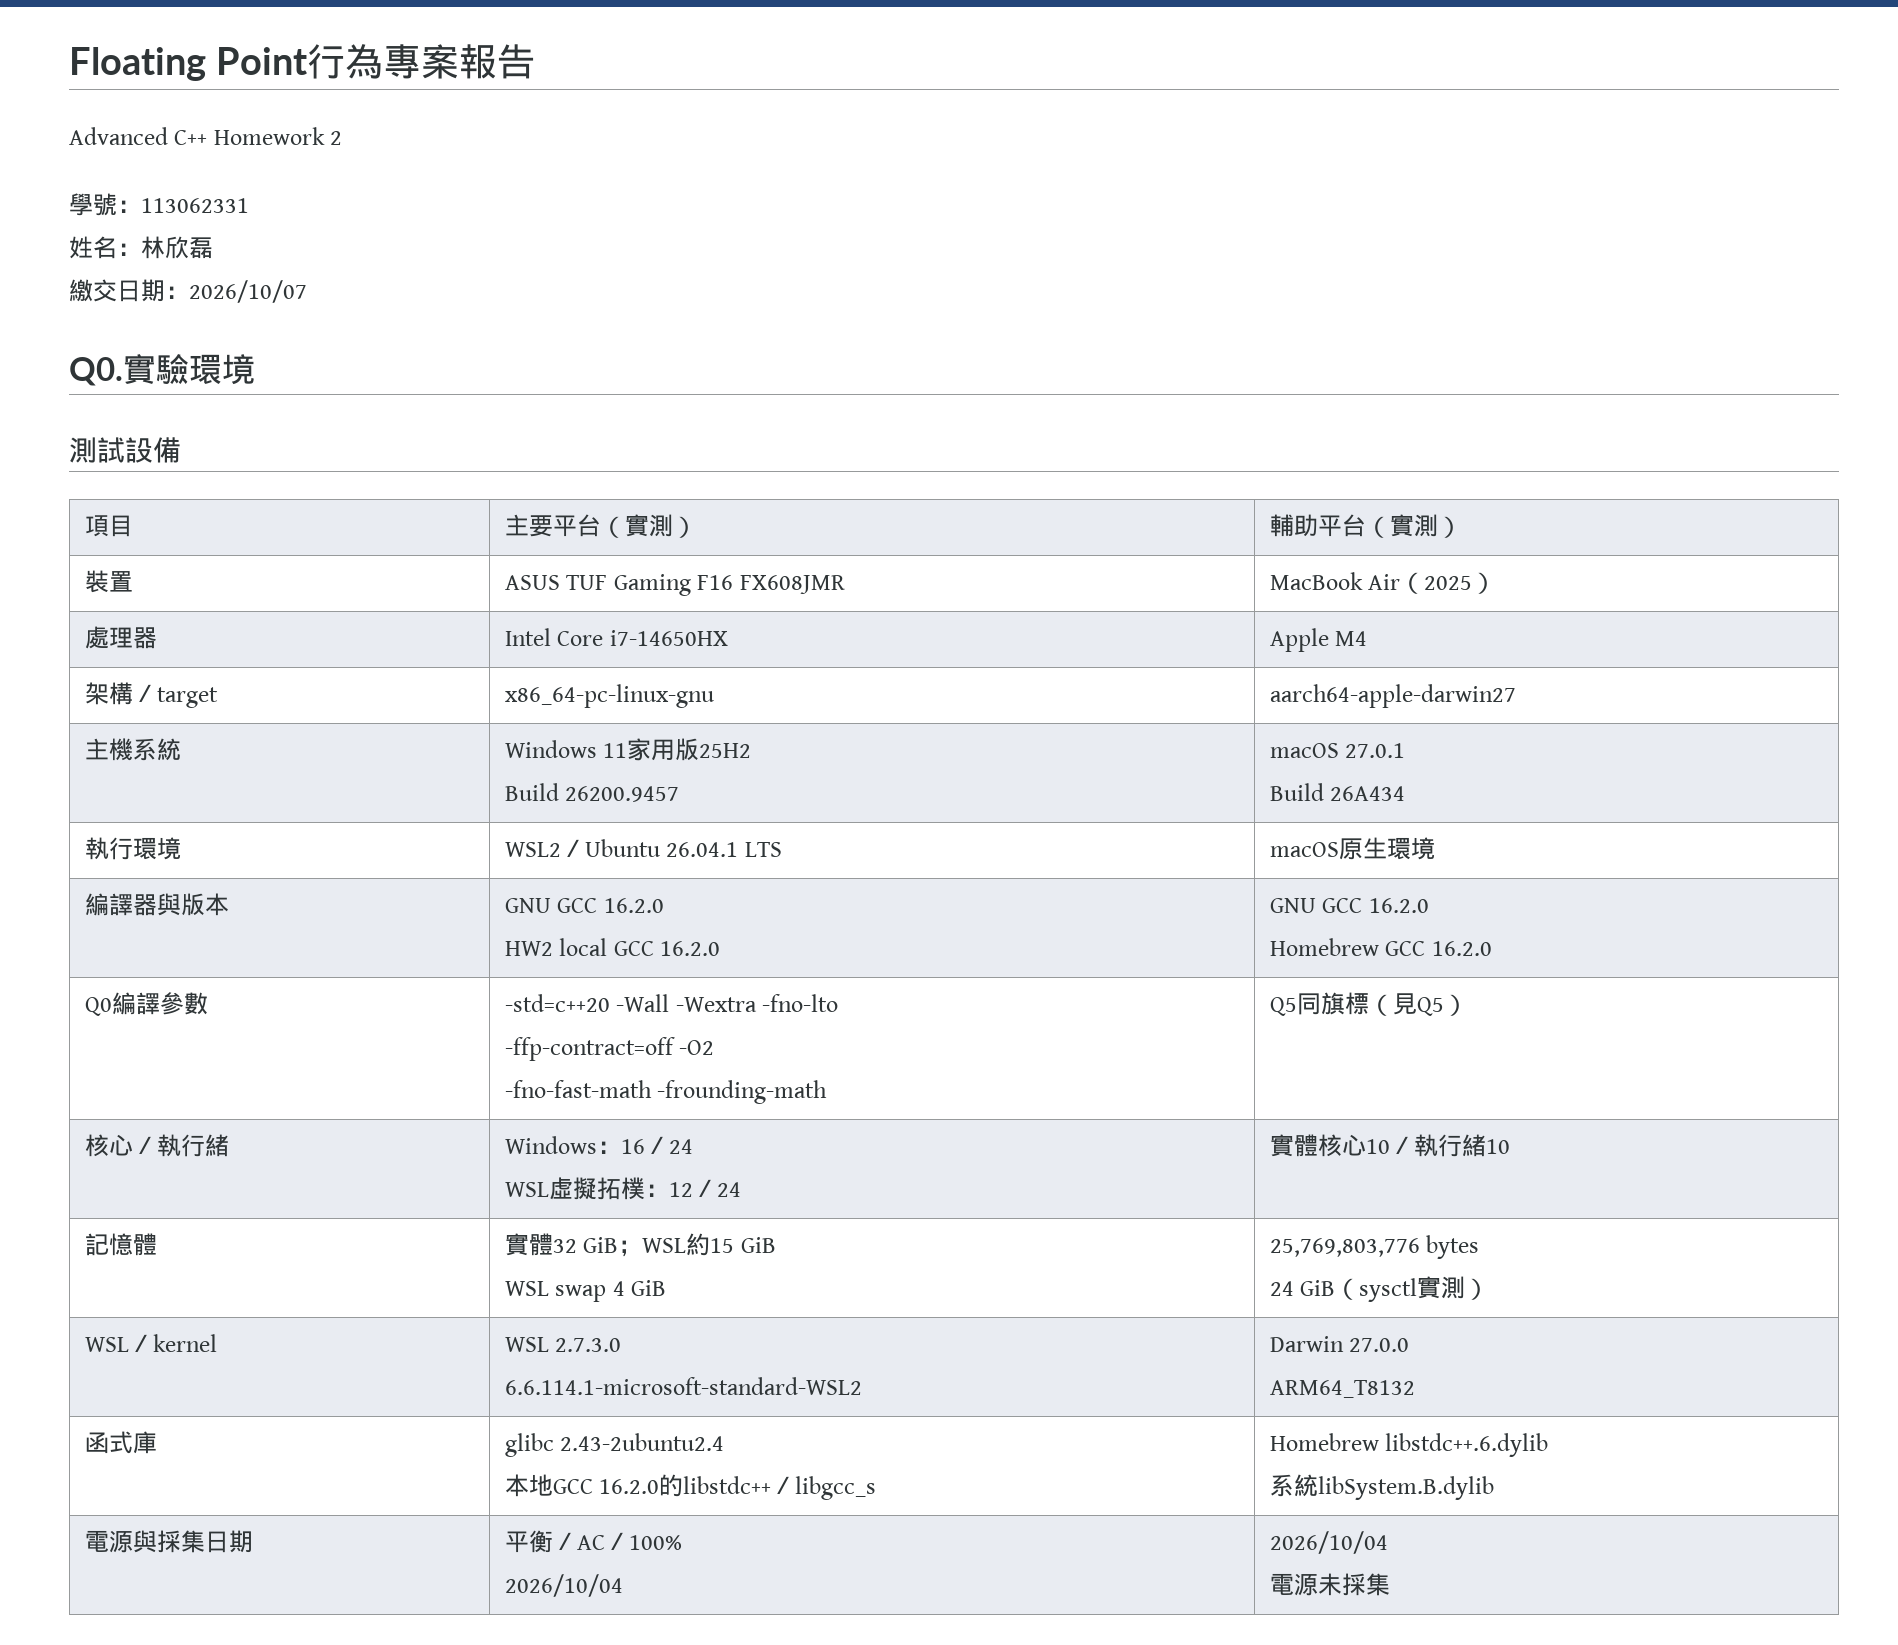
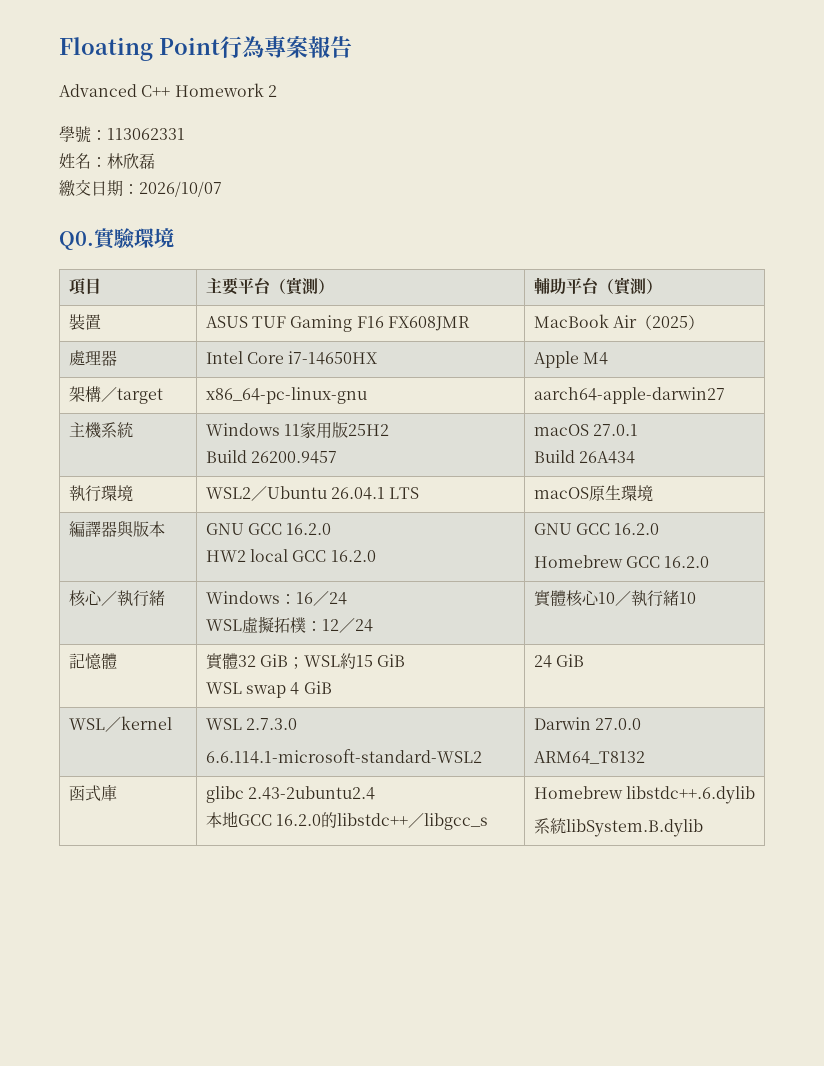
- 測試設備
- Q0編譯參數 | -std=c++20 -Wall -Wextra -fno-lto
- -ffp-contract=off -O2
- -fno-fast-math -frounding-math | Q5同旗標（見Q5）
  記憶體 | 實體32 GiB；WSL約15 GiB
- WSL swap 4 GiB | 25,769,803,776 bytes
- 24 GiB（sysctl實測）
+ WSL swap 4 GiB | 24 GiB
- 電源與採集日期 | 平衡／AC／100%
- 2026/10/04 | 2026/10/04
- 電源未採集

